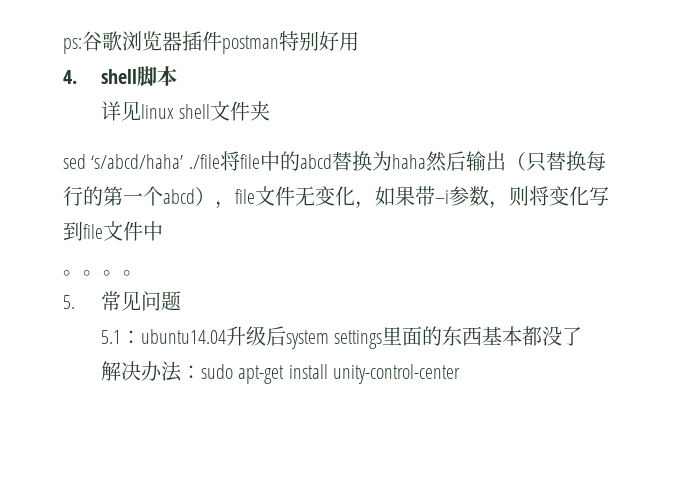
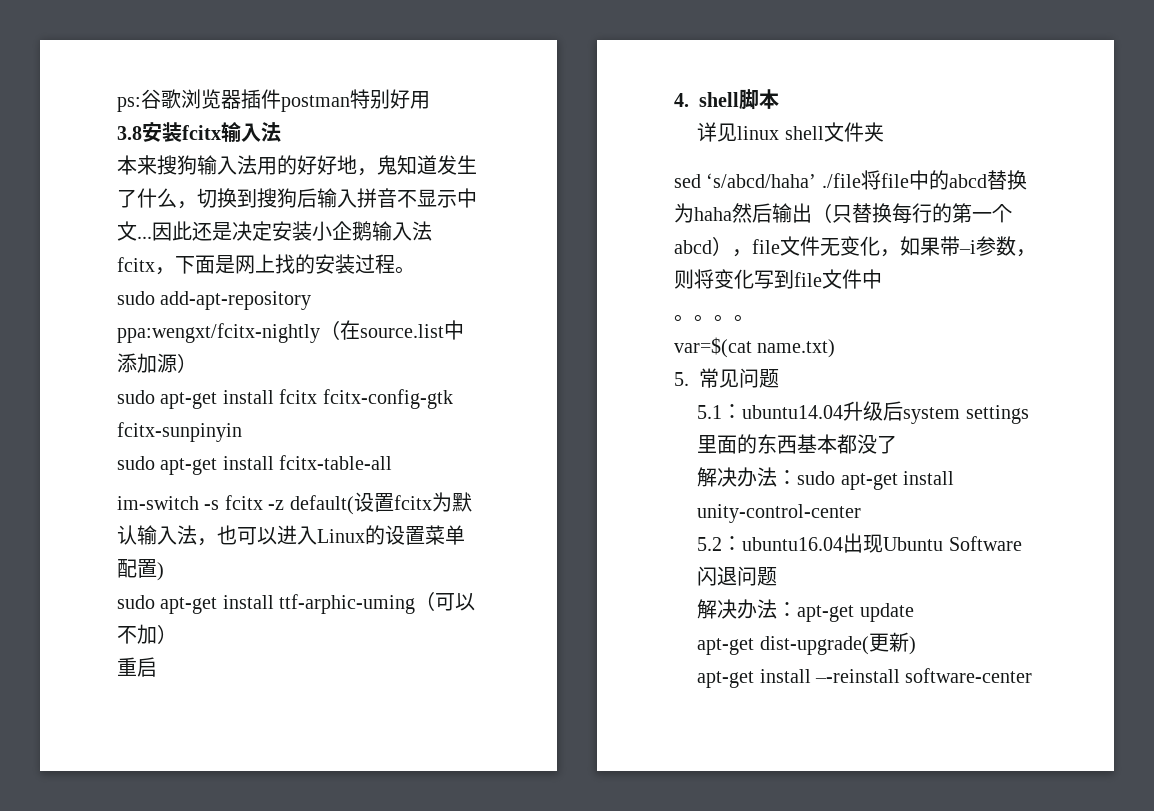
+ 3.8安装fcitx输入法
+ 本来搜狗输入法用的好好地，鬼知道发生了什么，切换到搜狗后输入拼音不显示中文...因此还是决定安装小企鹅输入法fcitx，下面是网上找的安装过程。
+ sudo add-apt-repository ppa:wengxt/fcitx-nightly（在source.list中添加源）
+ sudo apt-get install fcitx fcitx-config-gtk fcitx-sunpinyin
+ sudo apt-get install fcitx-table-all
+ im-switch -s fcitx -z default(设置fcitx为默认输入法，也可以进入Linux的设置菜单配置)
+ sudo apt-get install ttf-arphic-uming（可以不加）
+ 重启
+ var=$(cat name.txt)
+ 5.2：ubuntu16.04出现Ubuntu Software闪退问题
+ 解决办法：apt-get update
+ apt-get dist-upgrade(更新)
+ apt-get install –-reinstall software-center

